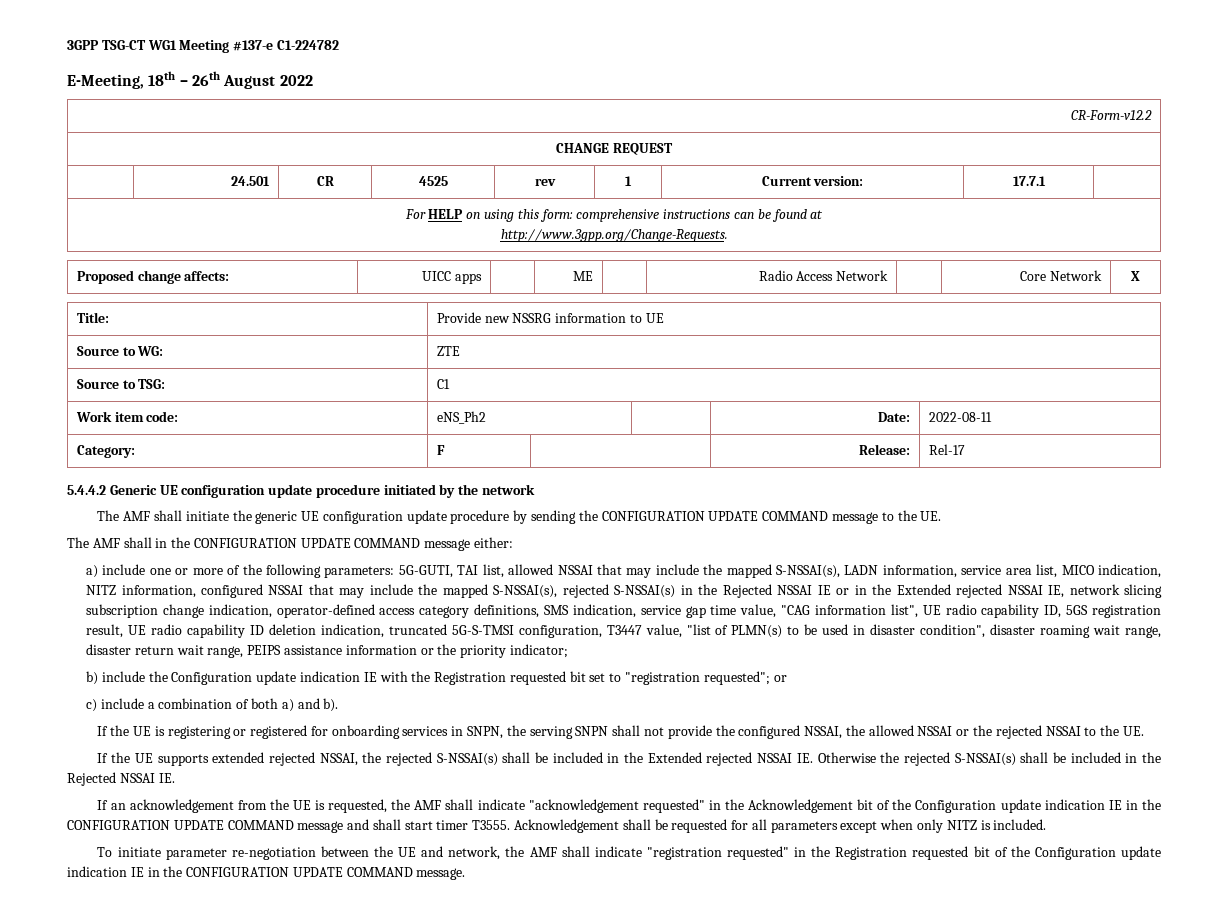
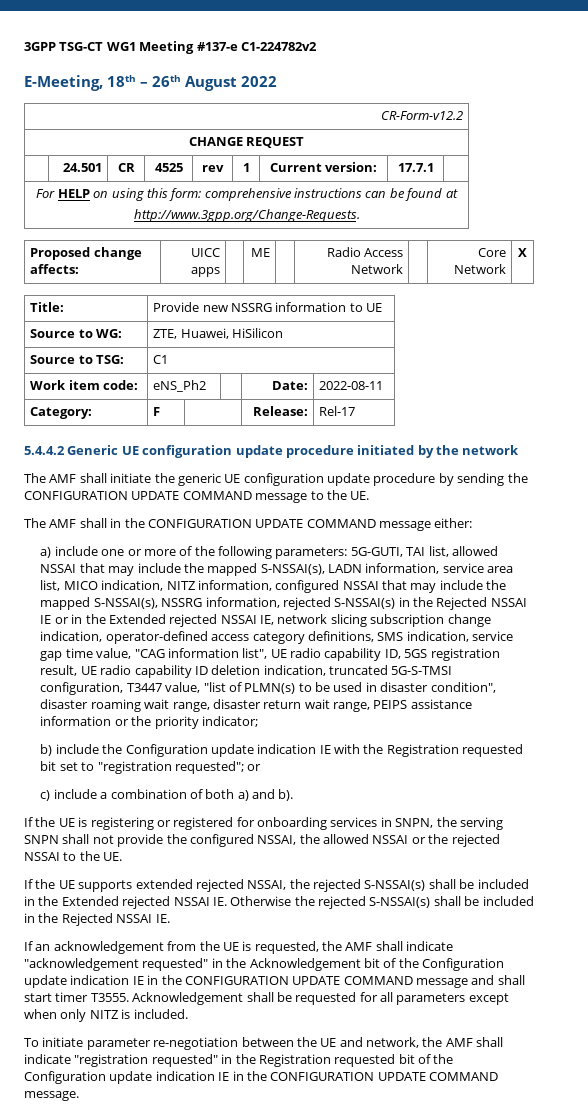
- 3GPP TSG-CT WG1 Meeting #137-e C1-224782
+ 3GPP TSG-CT WG1 Meeting #137-e C1-224782v2
- Source to WG: | ZTE
+ Source to WG: | ZTE, Huawei, HiSilicon
- 5G-GUTI, TAI list, allowed NSSAI that may include the mapped S-NSSAI(s), LADN information, service area list, MICO indication, NITZ information, configured NSSAI that may include the mapped S-NSSAI(s), rejected S-NSSAI(s) in the Rejected NSSAI IE or in the Extended rejected NSSAI IE, network slicing subscription change indication, operator-defined access category definitions, SMS indication, service gap time value, "CAG information list", UE radio capability ID, 5GS registration result, UE radio capability ID deletion indication, truncated 5G-S-TMSI configuration, T3447 value, "list of PLMN(s) to be used in disaster condition", disaster roaming wait range, disaster return wait range, PEIPS assistance information or the priority indicator;
+ 5G-GUTI, TAI list, allowed NSSAI that may include the mapped S-NSSAI(s), LADN information, service area list, MICO indication, NITZ information, configured NSSAI that may include the mapped S-NSSAI(s), NSSRG information, rejected S-NSSAI(s) in the Rejected NSSAI IE or in the Extended rejected NSSAI IE, network slicing subscription change indication, operator-defined access category definitions, SMS indication, service gap time value, "CAG information list", UE radio capability ID, 5GS registration result, UE radio capability ID deletion indication, truncated 5G-S-TMSI configuration, T3447 value, "list of PLMN(s) to be used in disaster condition", disaster roaming wait range, disaster return wait range, PEIPS assistance information or the priority indicator;

